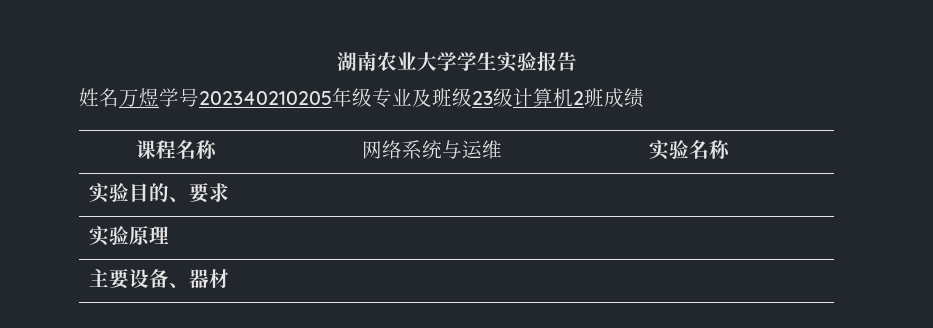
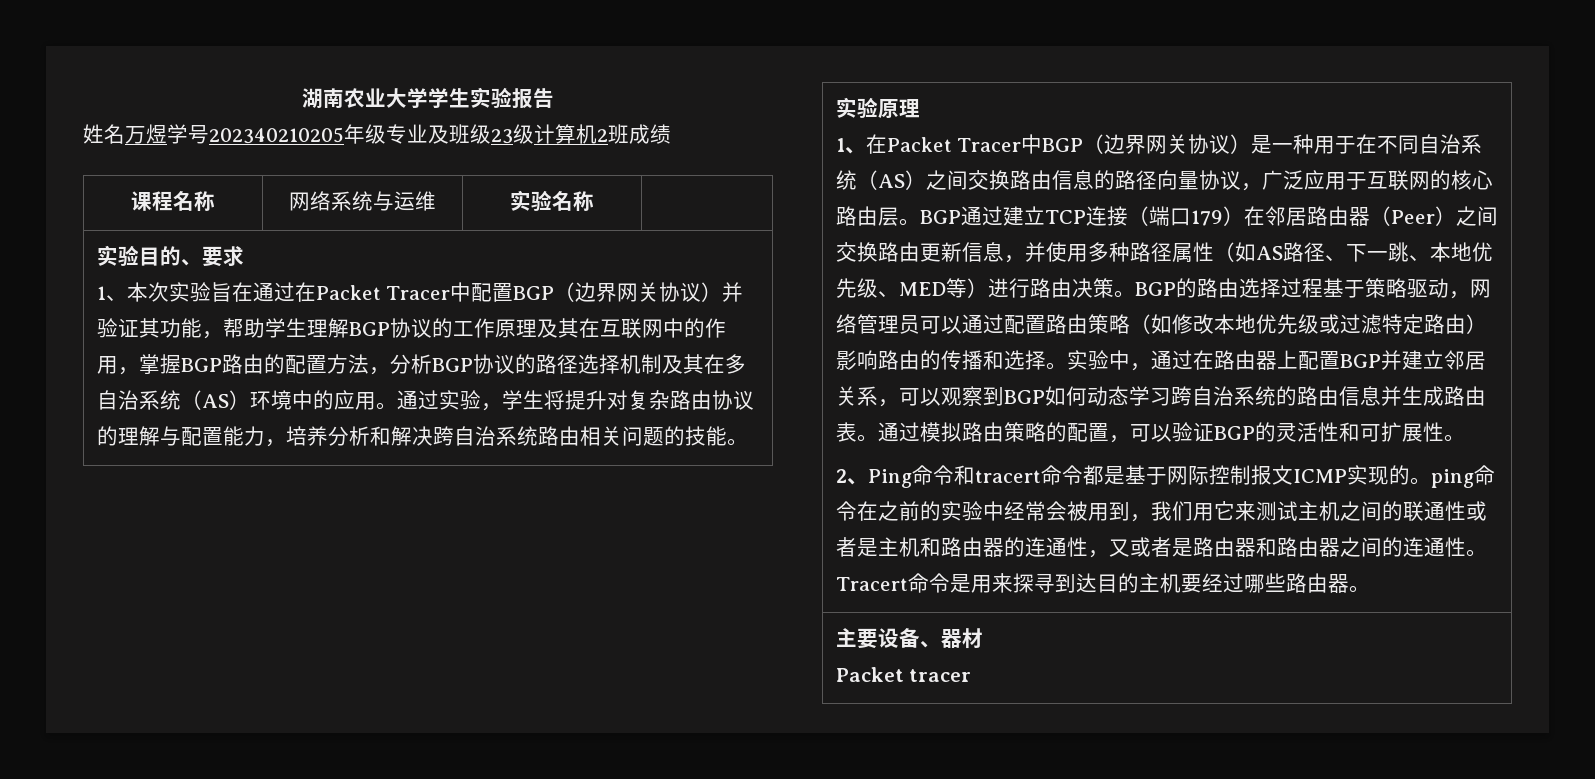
+ 1、本次实验旨在通过在Packet Tracer中配置BGP（边界网关协议）并验证其功能，帮助学生理解BGP协议的工作原理及其在互联网中的作用，掌握BGP路由的配置方法，分析BGP协议的路径选择机制及其在多自治系统（AS）环境中的应用。通过实验，学生将提升对复杂路由协议的理解与配置能力，培养分析和解决跨自治系统路由相关问题的技能。
  实验原理
+ 1、在Packet Tracer中BGP（边界网关协议）是一种用于在不同自治系统（AS）之间交换路由信息的路径向量协议，广泛应用于互联网的核心路由层。BGP通过建立TCP连接（端口179）在邻居路由器（Peer）之间交换路由更新信息，并使用多种路径属性（如AS路径、下一跳、本地优先级、MED等）进行路由决策。BGP的路由选择过程基于策略驱动，网络管理员可以通过配置路由策略（如修改本地优先级或过滤特定路由）影响路由的传播和选择。实验中，通过在路由器上配置BGP并建立邻居关系，可以观察到BGP如何动态学习跨自治系统的路由信息并生成路由表。通过模拟路由策略的配置，可以验证BGP的灵活性和可扩展性。
+ 2、Ping命令和tracert命令都是基于网际控制报文ICMP实现的。ping命令在之前的实验中经常会被用到，我们用它来测试主机之间的联通性或者是主机和路由器的连通性，又或者是路由器和路由器之间的连通性。Tracert命令是用来探寻到达目的主机要经过哪些路由器。
  主要设备、器材
+ Packet tracer

